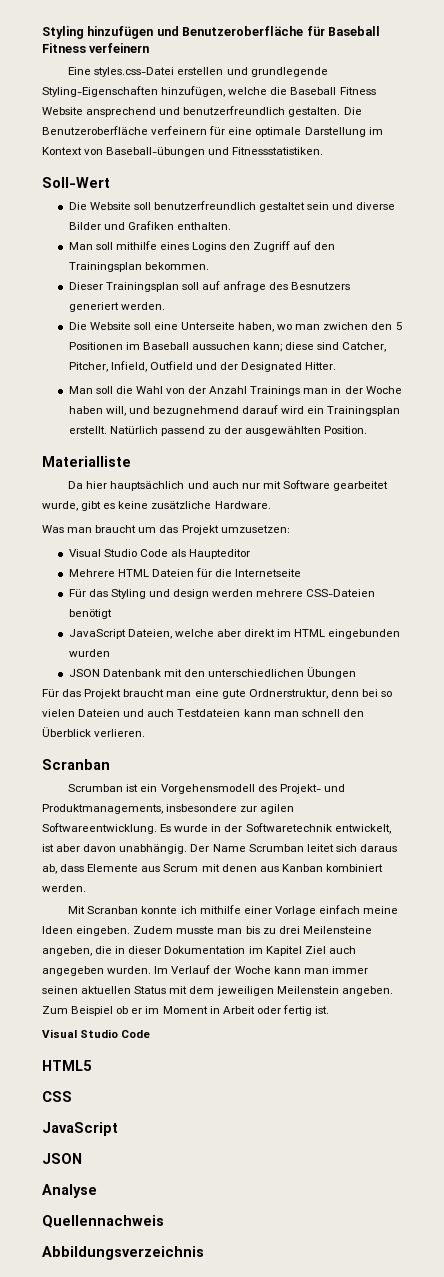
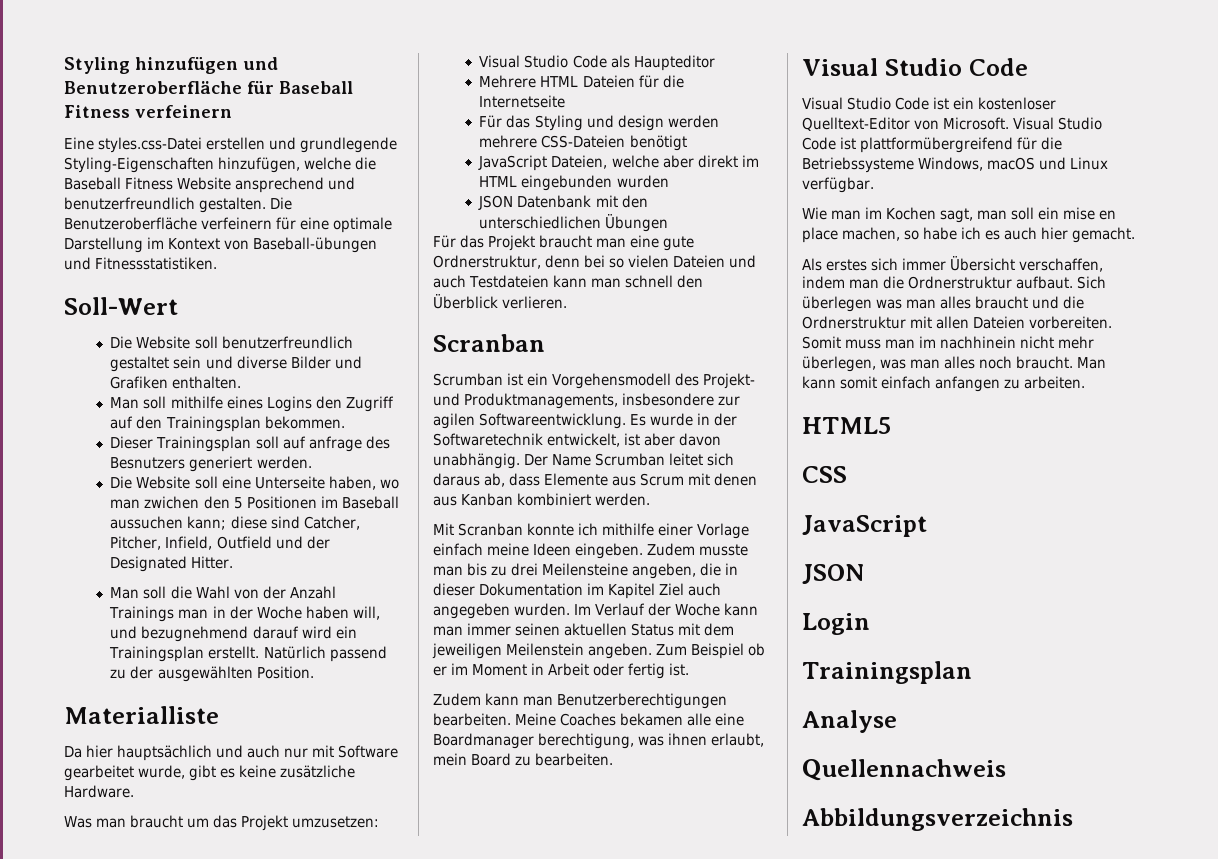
  Zum Beispiel ob er im Moment in Arbeit oder fertig ist.
+ Zudem kann man Benutzerberechtigungen bearbeiten. Meine Coaches bekamen alle eine Boardmanager berechtigung, was ihnen erlaubt, mein Board zu bearbeiten.
  Visual Studio Code
+ Visual Studio Code ist ein kostenloser Quelltext-Editor von Microsoft. Visual Studio Code ist plattformübergreifend für die Betriebssysteme Windows, macOS und Linux verfügbar.
+ Wie man im Kochen sagt, man soll ein mise en place machen, so habe ich es auch hier gemacht.
+ Als erstes sich immer Übersicht verschaffen, indem man die Ordnerstruktur aufbaut. Sich überlegen was man alles braucht und die Ordnerstruktur mit allen Dateien vorbereiten. Somit muss man im nachhinein nicht mehr überlegen, was man alles noch braucht. Man kann somit einfach anfangen zu arbeiten.
+ Login
+ Trainingsplan

